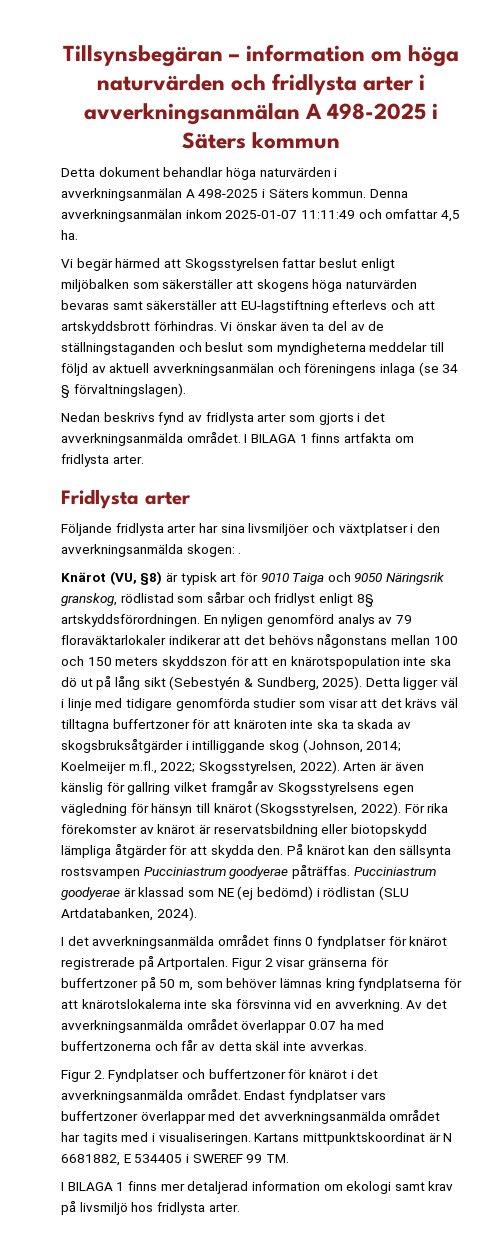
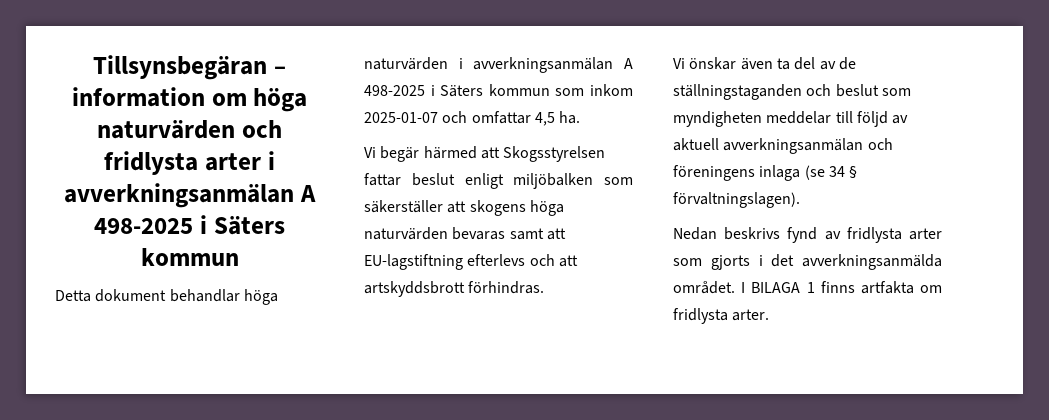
- Detta dokument behandlar höga naturvärden i avverkningsanmälan A 498-2025 i Säters kommun. Denna avverkningsanmälan inkom 2025-01-07 11:11:49 och omfattar 4,5 ha.
+ Detta dokument behandlar höga naturvärden i avverkningsanmälan A 498-2025 i Säters kommun som inkom 2025-01-07 och omfattar 4,5 ha.
- Vi begär härmed att Skogsstyrelsen fattar beslut enligt miljöbalken som säkerställer att skogens höga naturvärden bevaras samt säkerställer att EU-lagstiftning efterlevs och att artskyddsbrott förhindras. Vi önskar även ta del av de ställningstaganden och beslut som myndigheterna meddelar till följd av aktuell avverkningsanmälan och föreningens inlaga (se 34 § förvaltningslagen).
+ Vi begär härmed att Skogsstyrelsen fattar beslut enligt miljöbalken som säkerställer att skogens höga naturvärden bevaras samt att EU-lagstiftning efterlevs och att artskyddsbrott förhindras.
+ Vi önskar även ta del av de ställningstaganden och beslut som myndigheten meddelar till följd av aktuell avverkningsanmälan och föreningens inlaga (se 34 § förvaltningslagen).
- Fridlysta arter
- Följande fridlysta arter har sina livsmiljöer och växtplatser i den avverkningsanmälda skogen: .
- Knärot (VU, §8) är typisk art för 9010 Taiga och 9050 Näringsrik granskog, rödlistad som sårbar och fridlyst enligt 8§ artskyddsförordningen. En nyligen genomförd analys av 79 floraväktarlokaler indikerar att det behövs någonstans mellan 100 och 150 meters skyddszon för att en knärotspopulation inte ska dö ut på lång sikt (Sebestyén & Sundberg, 2025). Detta ligger väl i linje med tidigare genomförda studier som visar att det krävs väl tilltagna buffertzoner för att knäroten inte ska ta skada av skogsbruksåtgärder i intilliggande skog (Johnson, 2014; Koelmeijer m.fl., 2022; Skogsstyrelsen, 2022). Arten är även känslig för gallring vilket framgår av Skogsstyrelsens egen vägledning för hänsyn till knärot (Skogsstyrelsen, 2022). För rika förekomster av knärot är reservatsbildning eller biotopskydd lämpliga åtgärder för att skydda den. På knärot kan den sällsynta rostsvampen Pucciniastrum goodyerae påträffas. Pucciniastrum goodyerae är klassad som NE (ej bedömd) i rödlistan (SLU Artdatabanken, 2024).
- I det avverkningsanmälda området finns 0 fyndplatser för knärot registrerade på Artportalen. Figur 2 visar gränserna för buffertzoner på 50 m, som behöver lämnas kring fyndplatserna för att knärotslokalerna inte ska försvinna vid en avverkning. Av det avverkningsanmälda området överlappar 0.07 ha med buffertzonerna och får av detta skäl inte avverkas.
- Figur 2. Fyndplatser och buffertzoner för knärot i det avverkningsanmälda området. Endast fyndplatser vars buffertzoner överlappar med det avverkningsanmälda området har tagits med i visualiseringen. Kartans mittpunktskoordinat är N 6681882, E 534405 i SWEREF 99 TM.
- I BILAGA 1 finns mer detaljerad information om ekologi samt krav på livsmiljö hos fridlysta arter.

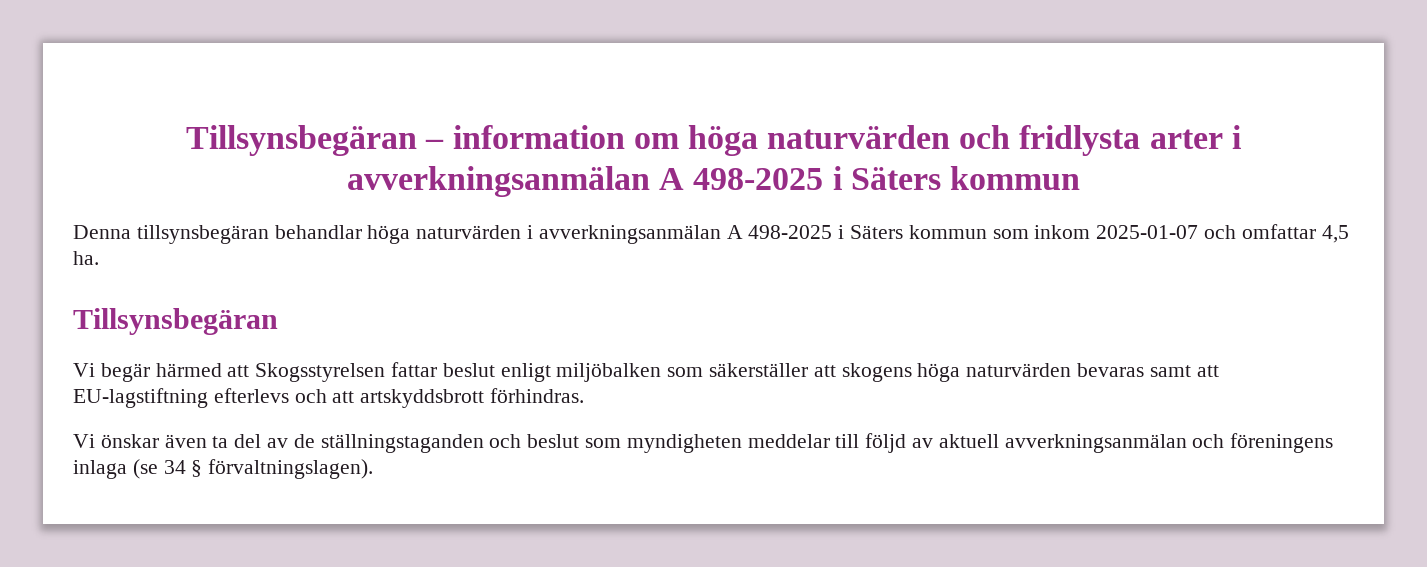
- Detta dokument behandlar höga naturvärden i avverkningsanmälan A 498-2025 i Säters kommun som inkom 2025-01-07 och omfattar 4,5 ha.
+ Denna tillsynsbegäran behandlar höga naturvärden i avverkningsanmälan A 498-2025 i Säters kommun som inkom 2025-01-07 och omfattar 4,5 ha.
+ Tillsynsbegäran
- Nedan beskrivs fynd av fridlysta arter som gjorts i det avverkningsanmälda området. I BILAGA 1 finns artfakta om fridlysta arter.

